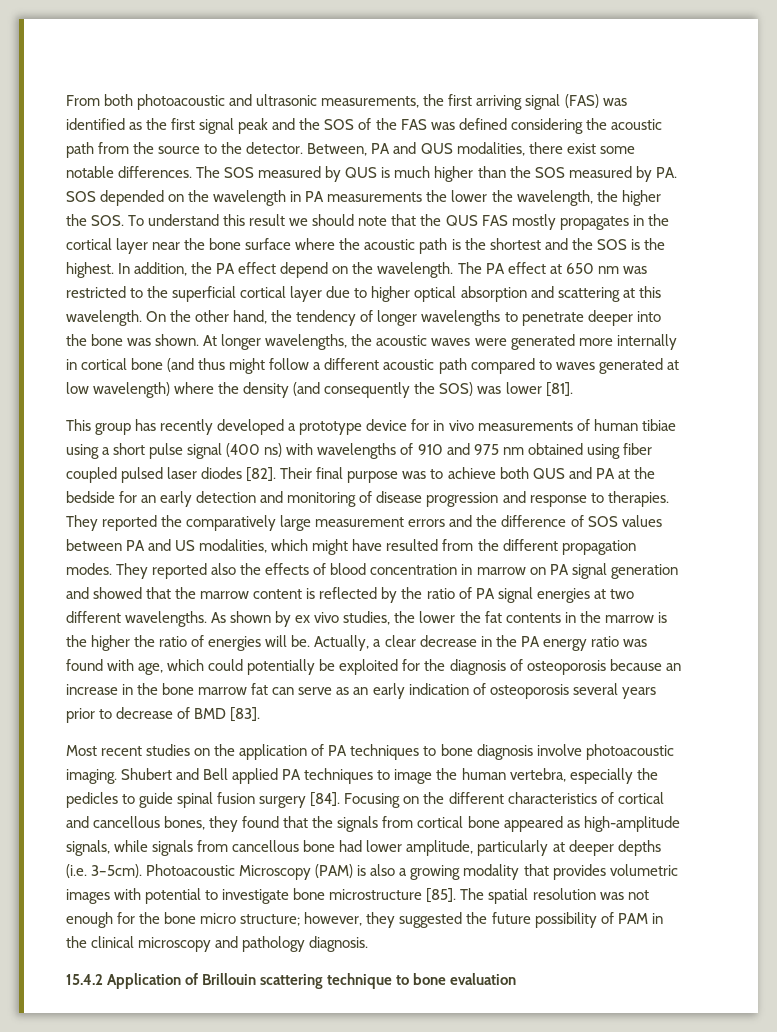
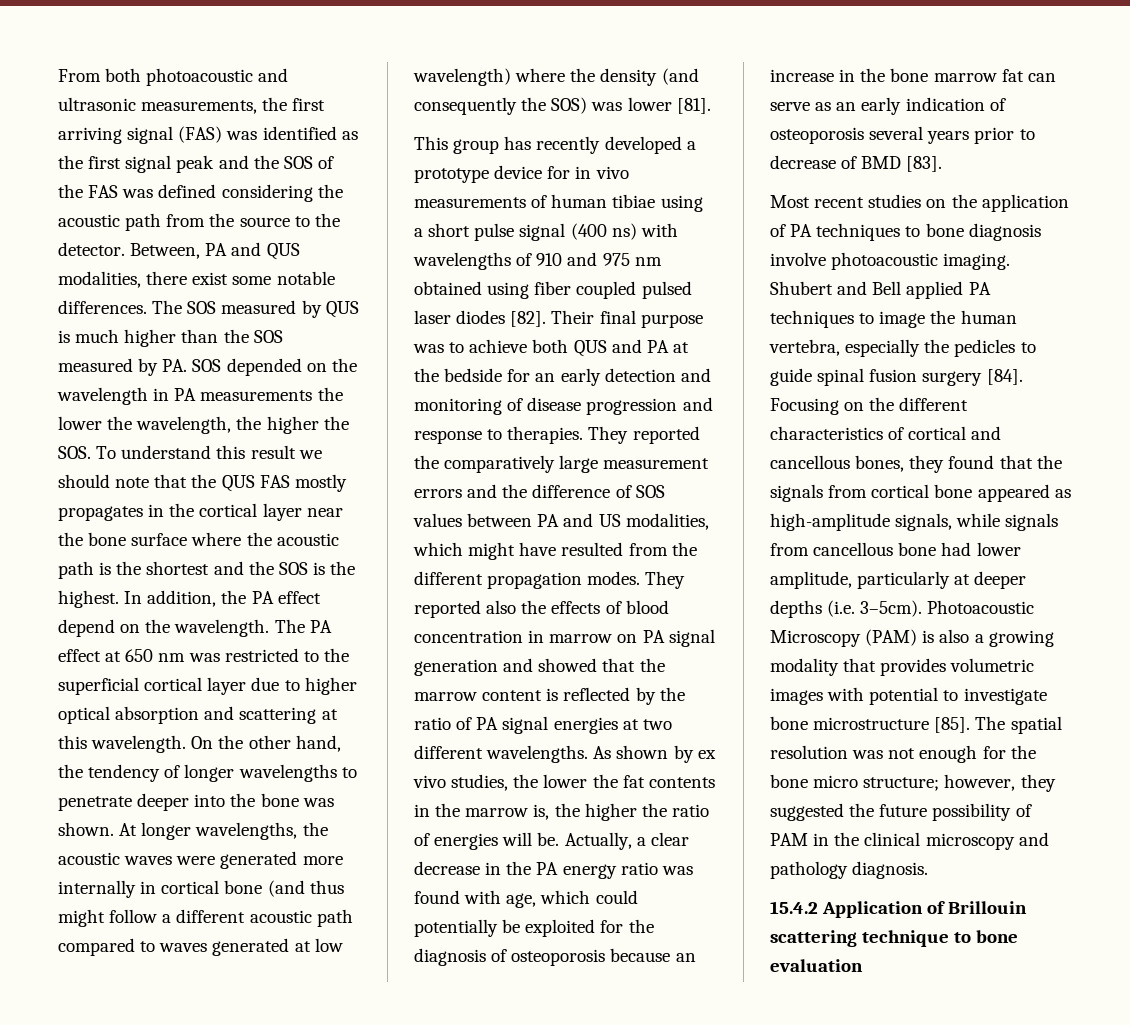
- As shown by ex vivo studies, the lower the fat contents in the marrow is the higher the ratio of energies will be.
+ As shown by ex vivo studies, the lower the fat contents in the marrow is, the higher the ratio of energies will be.

